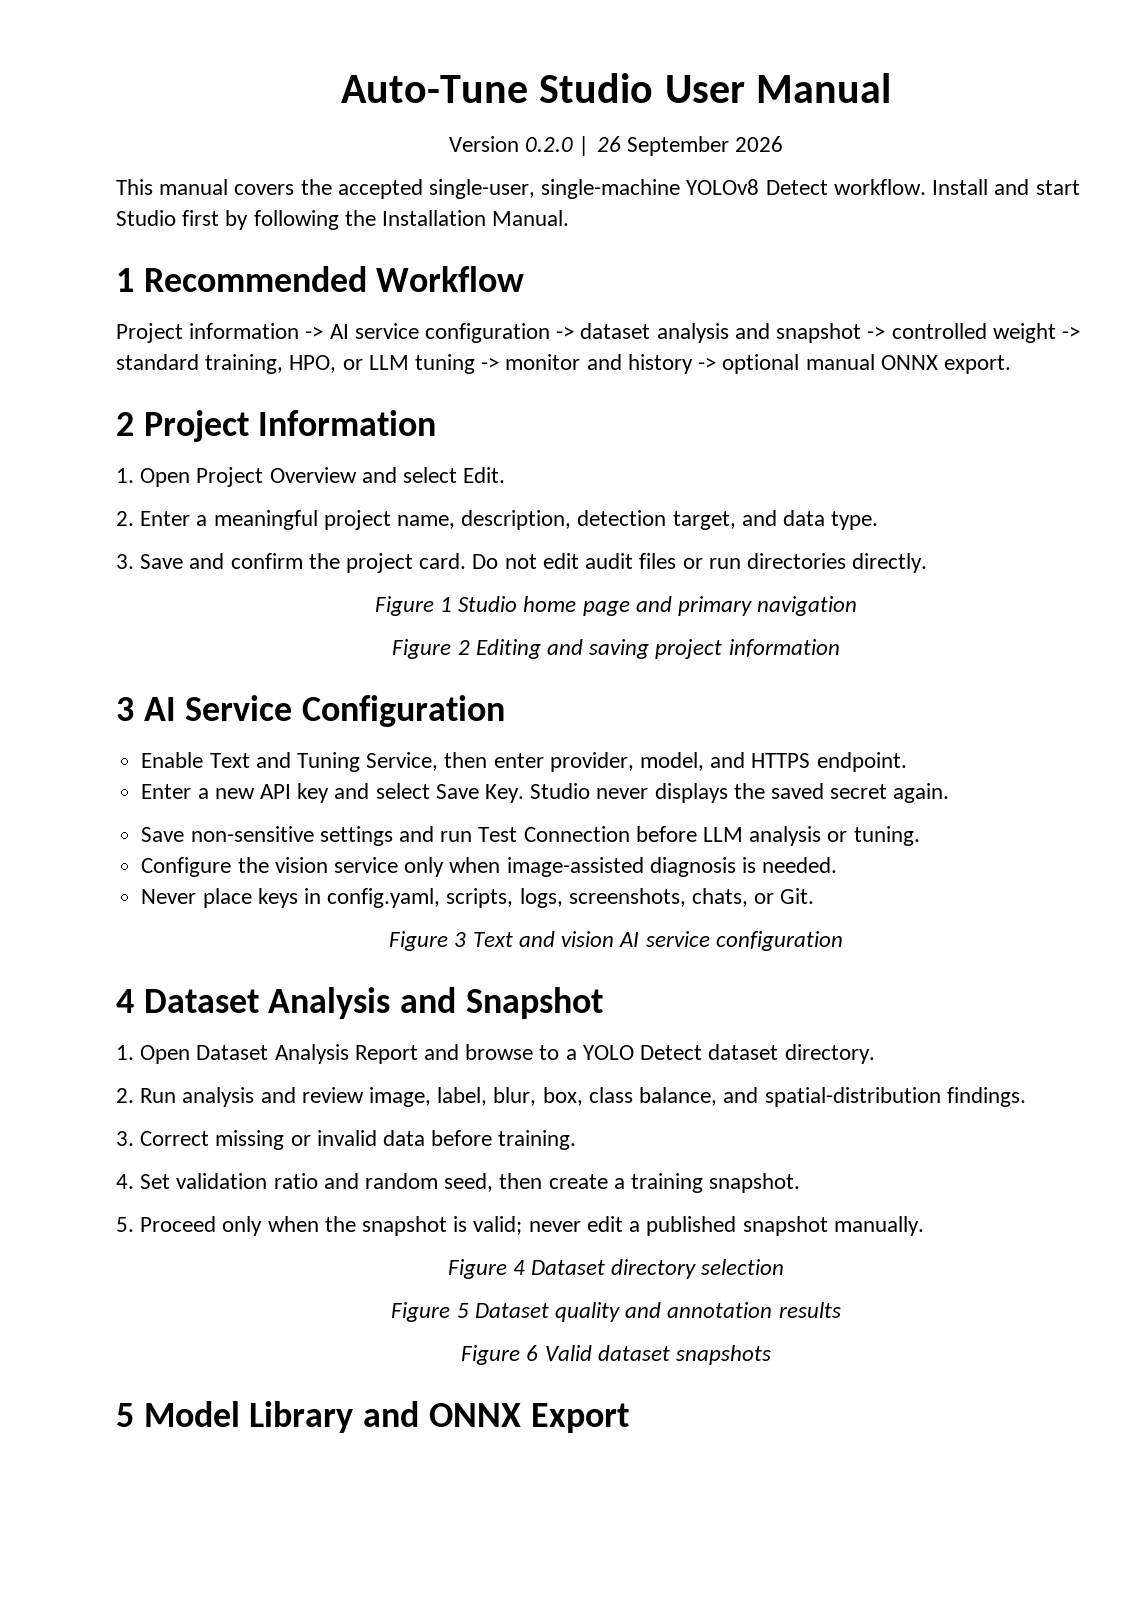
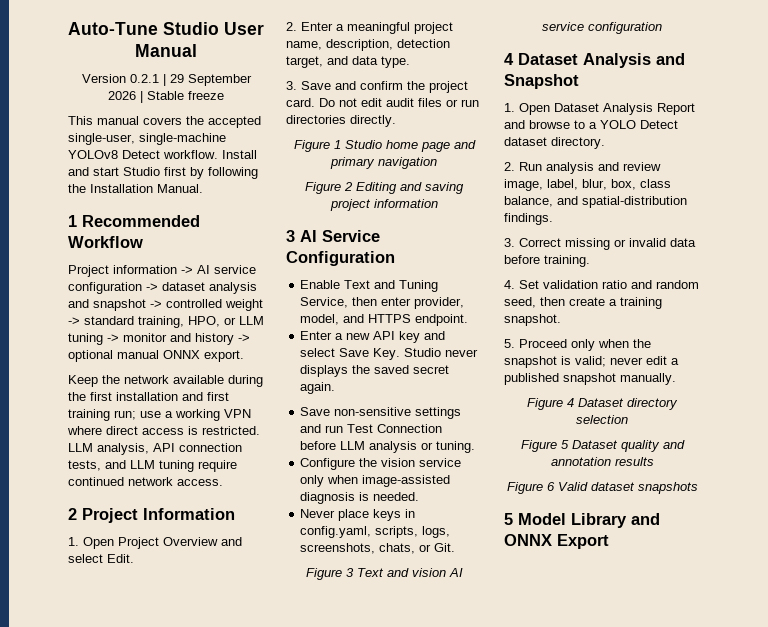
- Version 0.2.0 | 26 September 2026
+ Version 0.2.1 | 29 September 2026 | Stable freeze
+ Keep the network available during the first installation and first training run; use a working VPN where direct access is restricted. LLM analysis, API connection tests, and LLM tuning require continued network access.

